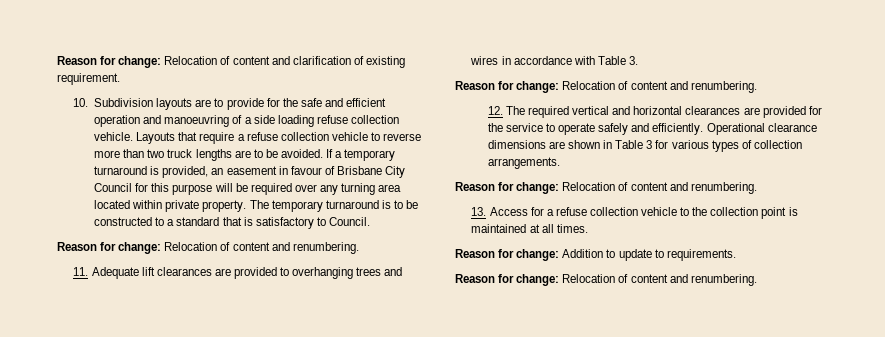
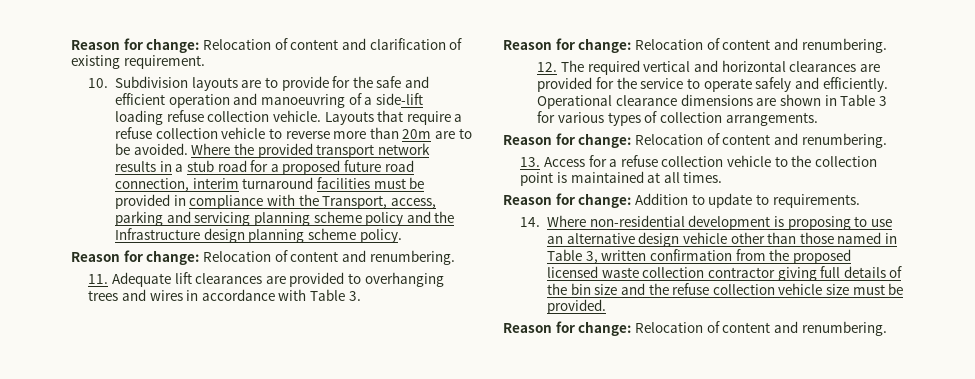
- 10. Subdivision layouts are to provide for the safe and efficient operation and manoeuvring of a side loading refuse collection vehicle.
+ 10. Subdivision layouts are to provide for the safe and efficient operation and manoeuvring of a side-lift loading refuse collection vehicle.
- Layouts that require a refuse collection vehicle to reverse more than two truck lengths are to be avoided.
+ Layouts that require a refuse collection vehicle to reverse more than 20m are to be avoided.
- If a temporary turnaround is provided, an easement in favour of Brisbane City Council for this purpose will be required over any turning area located within private property. The temporary turnaround is to be constructed to a standard that is satisfactory to Council.
+ Where the provided transport network results in a stub road for a proposed future road connection, interim turnaround facilities must be provided in compliance with the Transport, access, parking and servicing planning scheme policy and the Infrastructure design planning scheme policy.
+ 14. Where non-residential development is proposing to use an alternative design vehicle other than those named in Table 3, written confirmation from the proposed licensed waste collection contractor giving full details of the bin size and the refuse collection vehicle size must be provided.

